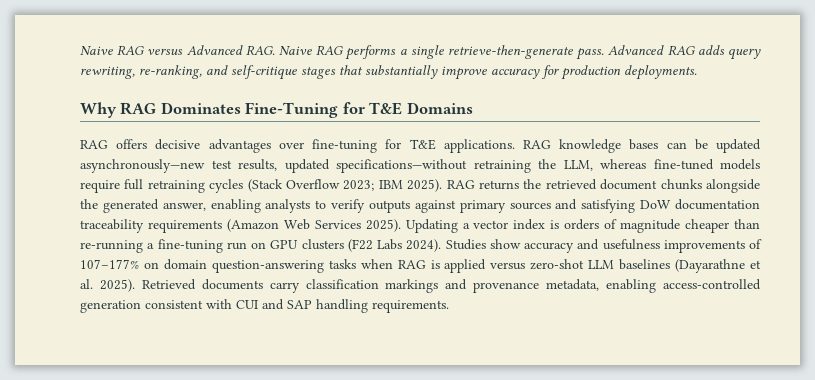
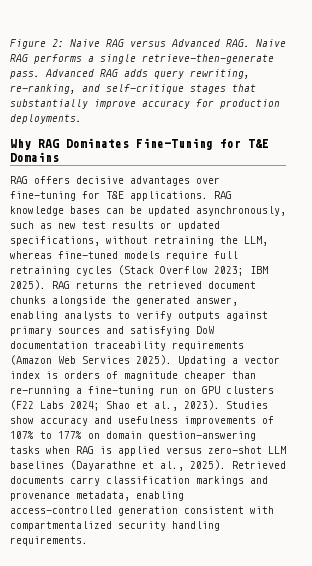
- Naive RAG versus Advanced RAG. Naive RAG performs a single retrieve-then-generate pass.
+ Figure 2: Naive RAG versus Advanced RAG. Naive RAG performs a single retrieve-then-generate pass.
- RAG knowledge bases can be updated asynchronously—new test results, updated specifications—without retraining the LLM, whereas fine-tuned models require full retraining cycles (Stack Overflow 2023; IBM 2025).
+ RAG knowledge bases can be updated asynchronously, such as new test results or updated specifications, without retraining the LLM, whereas fine-tuned models require full retraining cycles (Stack Overflow 2023; IBM 2025).
- Updating a vector index is orders of magnitude cheaper than re-running a fine-tuning run on GPU clusters (F22 Labs 2024).
+ Updating a vector index is orders of magnitude cheaper than re-running a fine-tuning run on GPU clusters (F22 Labs 2024; Shao et al., 2023).
- Studies show accuracy and usefulness improvements of 107–177% on domain question-answering tasks when RAG is applied versus zero-shot LLM baselines (Dayarathne et al. 2025).
+ Studies show accuracy and usefulness improvements of 107% to 177% on domain question-answering tasks when RAG is applied versus zero-shot LLM baselines (Dayarathne et al., 2025).
- Retrieved documents carry classification markings and provenance metadata, enabling access-controlled generation consistent with CUI and SAP handling requirements.
+ Retrieved documents carry classification markings and provenance metadata, enabling access-controlled generation consistent with compartmentalized security handling requirements.

